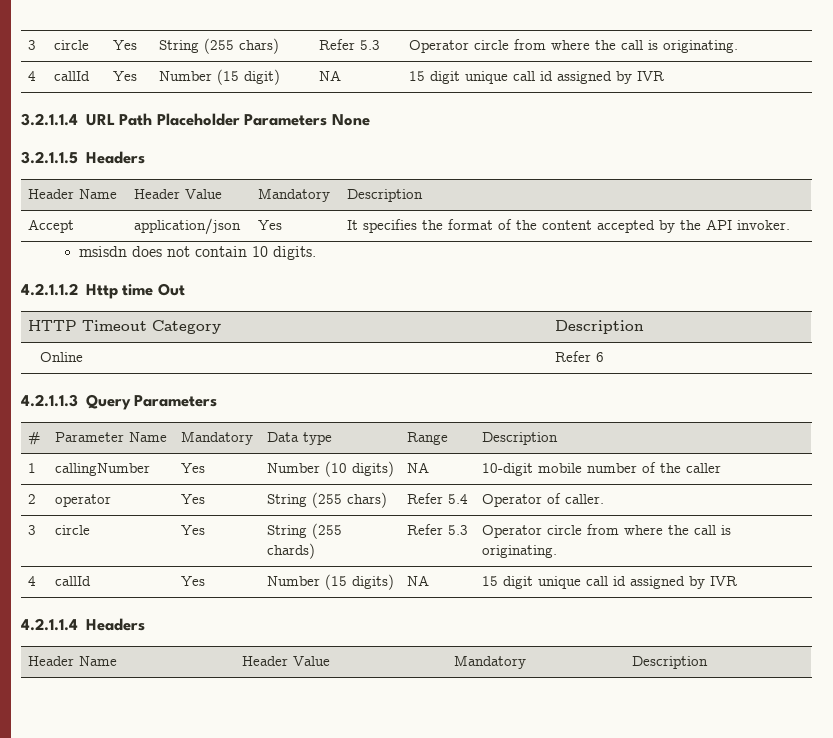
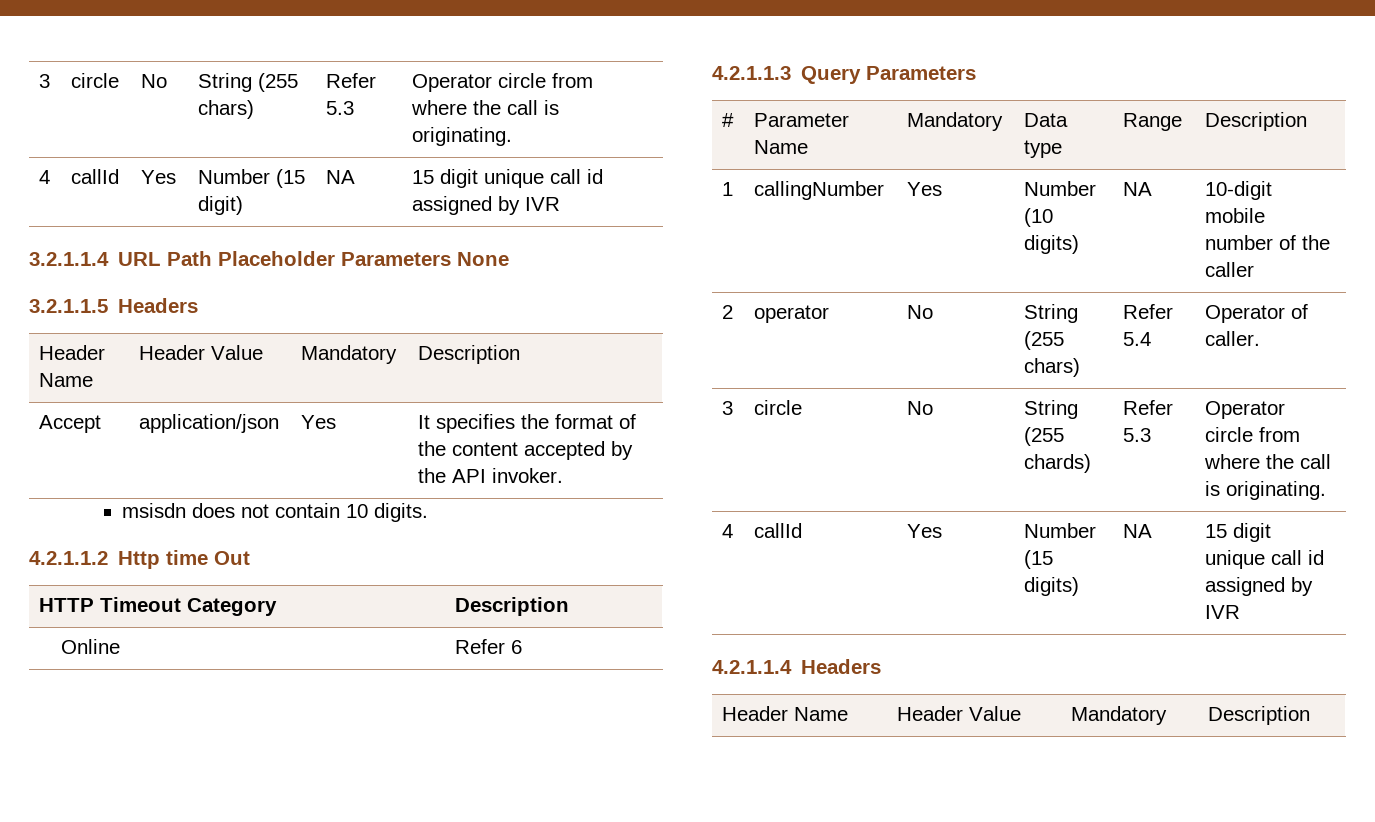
- 3 | circle | Yes | String (255 chars) | Refer 5.3 | Operator circle from where the call is originating.
+ 3 | circle | No | String (255 chars) | Refer 5.3 | Operator circle from where the call is originating.
- 2 | operator | Yes | String (255 chars) | Refer 5.4 | Operator of caller.
+ 2 | operator | No | String (255 chars) | Refer 5.4 | Operator of caller.
- 3 | circle | Yes | String (255 chards) | Refer 5.3 | Operator circle from where the call is originating.
+ 3 | circle | No | String (255 chards) | Refer 5.3 | Operator circle from where the call is originating.

